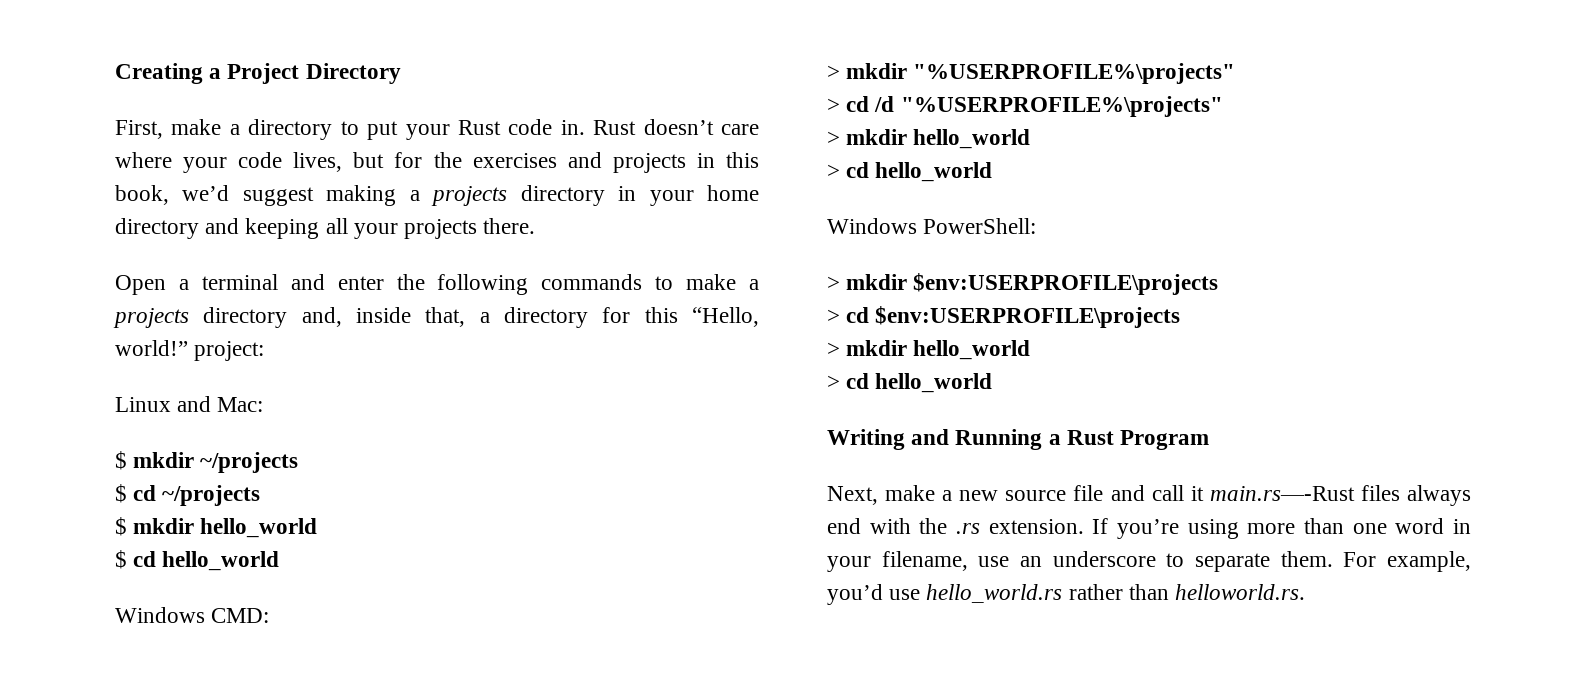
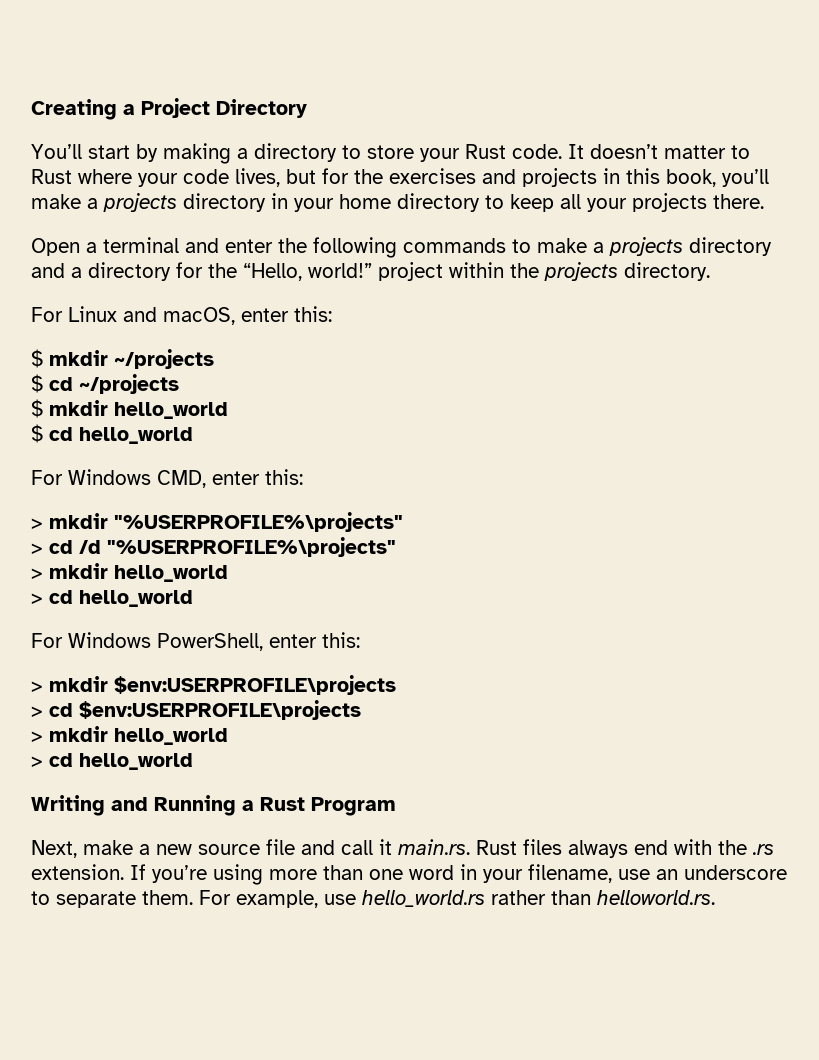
- First, make a directory to put your Rust code in. Rust doesn’t care where your code lives, but for the exercises and projects in this book, we’d suggest making a projects directory in your home directory and keeping all your projects there.
+ You’ll start by making a directory to store your Rust code. It doesn’t matter to Rust where your code lives, but for the exercises and projects in this book, you’ll make a projects directory in your home directory to keep all your projects there.
- Open a terminal and enter the following commands to make a projects directory and, inside that, a directory for this “Hello, world!” project:
- Linux and Mac:
+ Open a terminal and enter the following commands to make a projects directory and a directory for the “Hello, world!” project within the projects directory.
+ For Linux and macOS, enter this:
- Windows CMD:
+ For Windows CMD, enter this:
- Windows PowerShell:
+ For Windows PowerShell, enter this:
- Next, make a new source file and call it main.rs—-Rust files always end with the .rs extension.
+ Next, make a new source file and call it main.rs. Rust files always end with the .rs extension.
- For example, you’d use hello_world.rs rather than helloworld.rs.
+ For example, use hello_world.rs rather than helloworld.rs.

